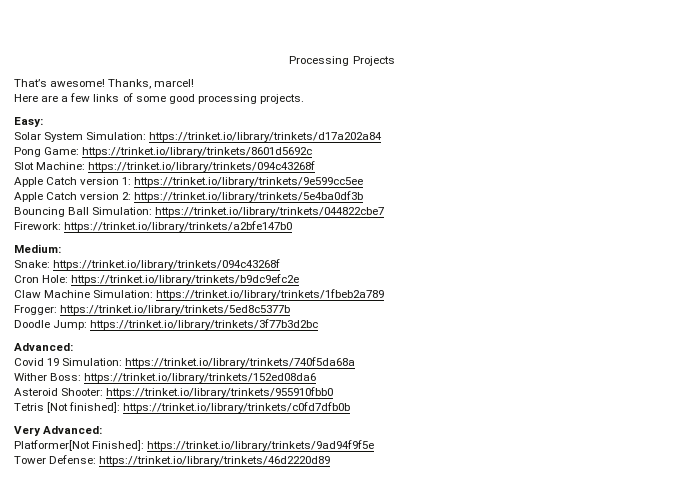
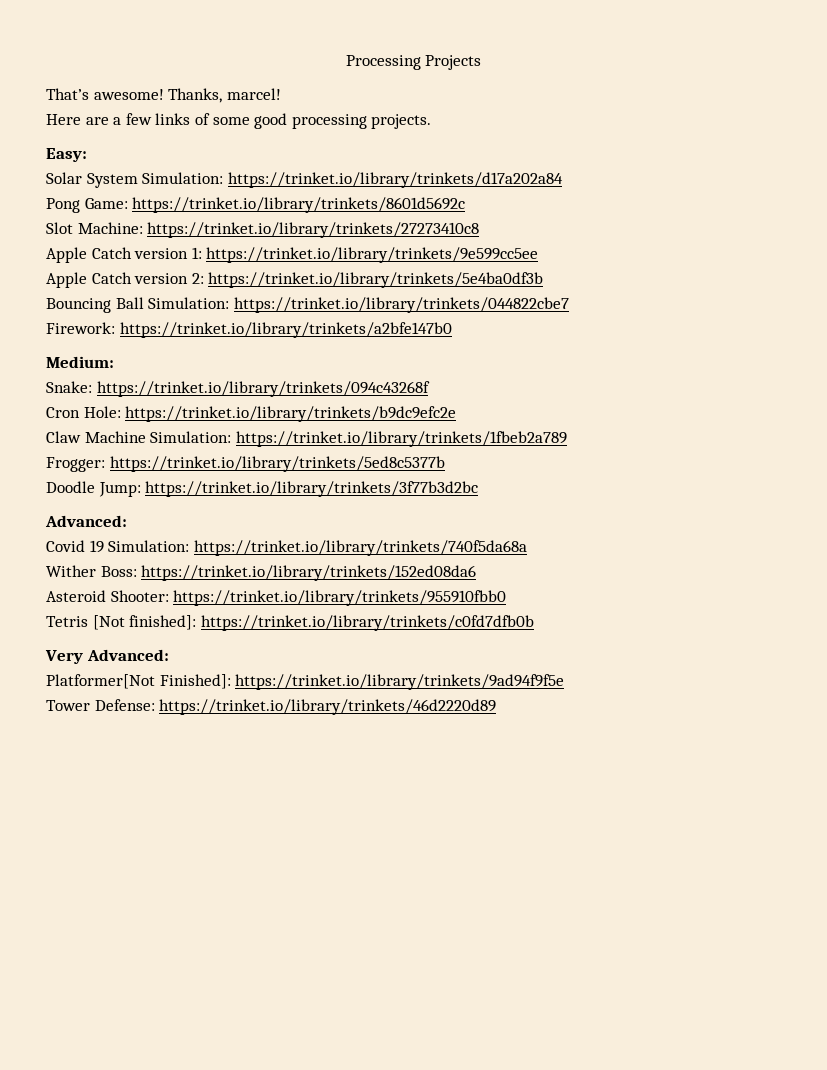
- Slot Machine: https://trinket.io/library/trinkets/094c43268f
+ Slot Machine: https://trinket.io/library/trinkets/27273410c8

